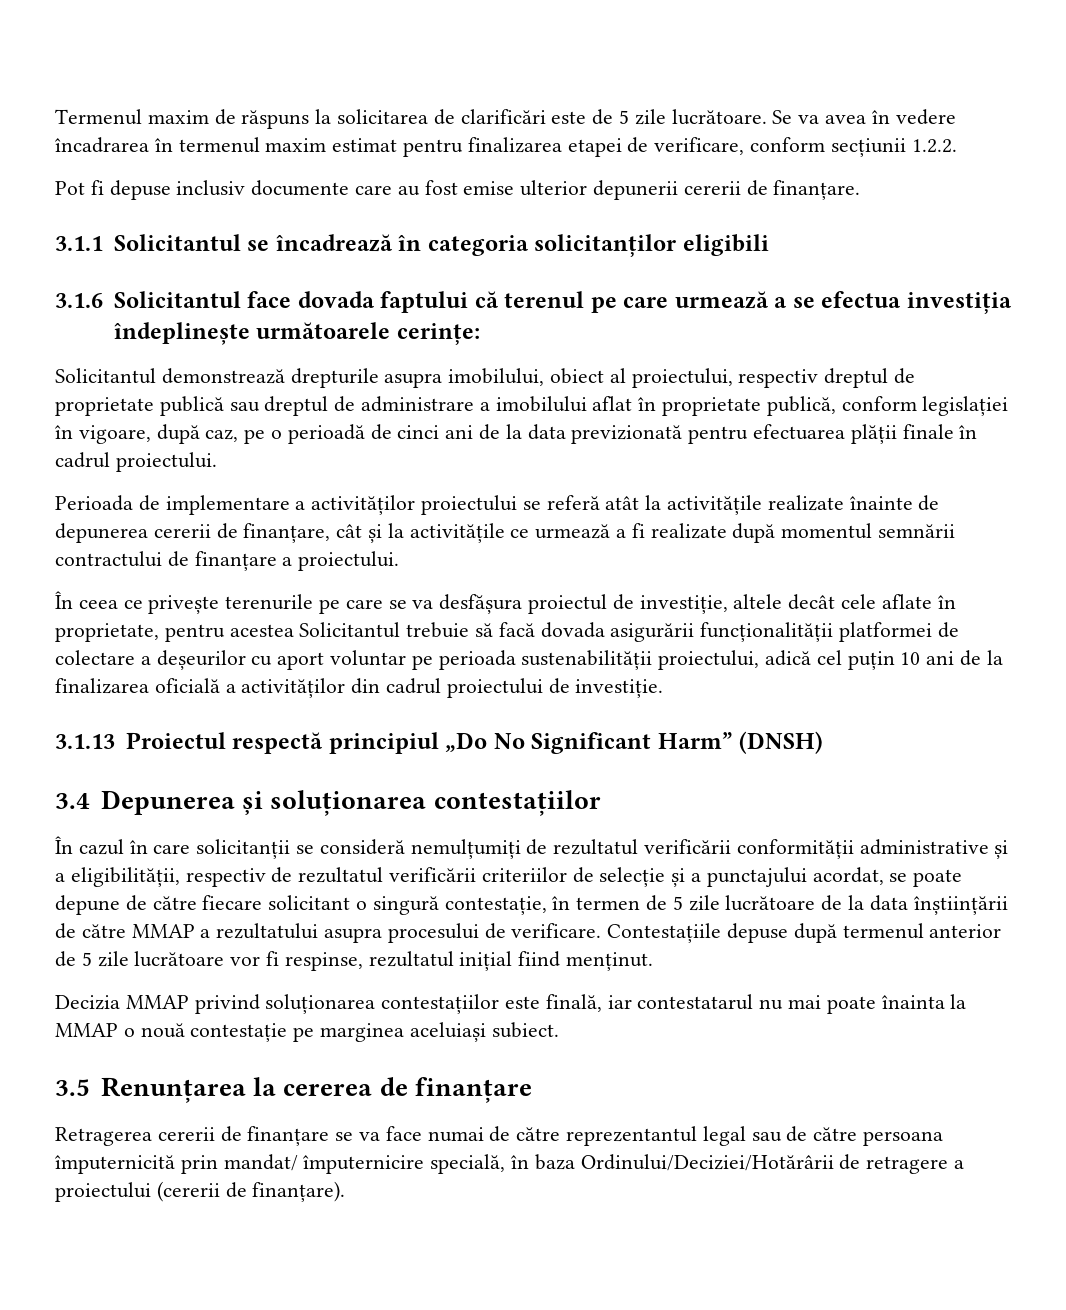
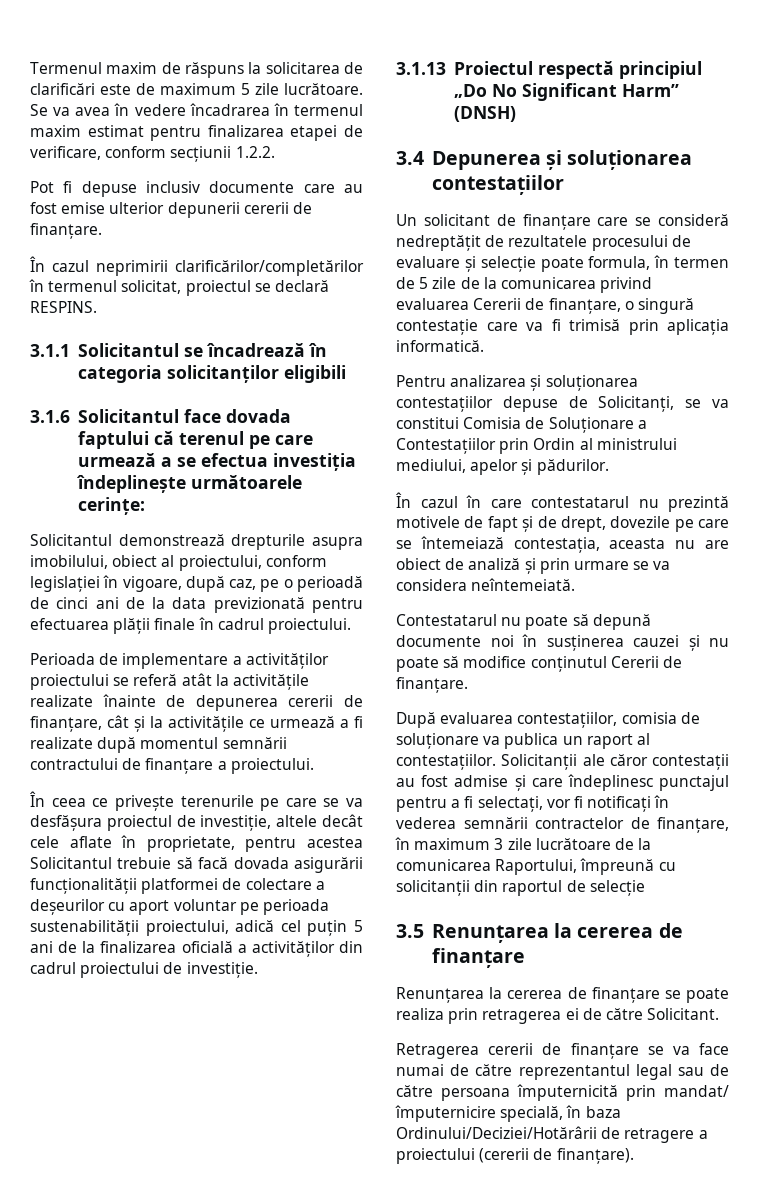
- Termenul maxim de răspuns la solicitarea de clarificări este de 5 zile lucrătoare.
+ Termenul maxim de răspuns la solicitarea de clarificări este de maximum 5 zile lucrătoare.
+ În cazul neprimirii clarificărilor/completărilor în termenul solicitat, proiectul se declară RESPINS.
- Solicitantul demonstrează drepturile asupra imobilului, obiect al proiectului, respectiv dreptul de proprietate publică sau dreptul de administrare a imobilului aflat în proprietate publică, conform legislației în vigoare, după caz, pe o perioadă de cinci ani de la data previzionată pentru efectuarea plății finale în cadrul proiectului.
+ Solicitantul demonstrează drepturile asupra imobilului, obiect al proiectului, conform legislației în vigoare, după caz, pe o perioadă de cinci ani de la data previzionată pentru efectuarea plății finale în cadrul proiectului.
- În ceea ce privește terenurile pe care se va desfășura proiectul de investiție, altele decât cele aflate în proprietate, pentru acestea Solicitantul trebuie să facă dovada asigurării funcționalității platformei de colectare a deșeurilor cu aport voluntar pe perioada sustenabilității proiectului, adică cel puțin 10 ani de la finalizarea oficială a activităților din cadrul proiectului de investiție.
+ În ceea ce privește terenurile pe care se va desfășura proiectul de investiție, altele decât cele aflate în proprietate, pentru acestea Solicitantul trebuie să facă dovada asigurării funcționalității platformei de colectare a deșeurilor cu aport voluntar pe perioada sustenabilității proiectului, adică cel puțin 5 ani de la finalizarea oficială a activităților din cadrul proiectului de investiție.
- În cazul în care solicitanții se consideră nemulțumiți de rezultatul verificării conformității administrative și a eligibilității, respectiv de rezultatul verificării criteriilor de selecție și a punctajului acordat, se poate depune de către fiecare solicitant o singură contestație, în termen de 5 zile lucrătoare de la data înștiințării de către MMAP a rezultatului asupra procesului de verificare. Contestațiile depuse după termenul anterior de 5 zile lucrătoare vor fi respinse, rezultatul inițial fiind menținut.
- Decizia MMAP privind soluționarea contestațiilor este finală, iar contestatarul nu mai poate înainta la MMAP o nouă contestație pe marginea aceluiași subiect.
+ Un solicitant de finanțare care se consideră nedreptățit de rezultatele procesului de evaluare și selecție poate formula, în termen de 5 zile de la comunicarea privind evaluarea Cererii de finanțare, o singură contestație care va fi trimisă prin aplicația informatică.
+ Pentru analizarea și soluționarea contestațiilor depuse de Solicitanți, se va constitui Comisia de Soluționare a Contestațiilor prin Ordin al ministrului mediului, apelor și pădurilor.
+ În cazul în care contestatarul nu prezintă motivele de fapt și de drept, dovezile pe care se întemeiază contestația, aceasta nu are obiect de analiză și prin urmare se va considera neîntemeiată.
+ Contestatarul nu poate să depună documente noi în susținerea cauzei și nu poate să modifice conținutul Cererii de finanțare.
+ După evaluarea contestațiilor, comisia de soluționare va publica un raport al contestațiilor. Solicitanții ale căror contestații au fost admise și care îndeplinesc punctajul pentru a fi selectați, vor fi notificați în vederea semnării contractelor de finanțare, în maximum 3 zile lucrătoare de la comunicarea Raportului, împreună cu solicitanții din raportul de selecție
+ Renunțarea la cererea de finanțare se poate realiza prin retragerea ei de către Solicitant.

